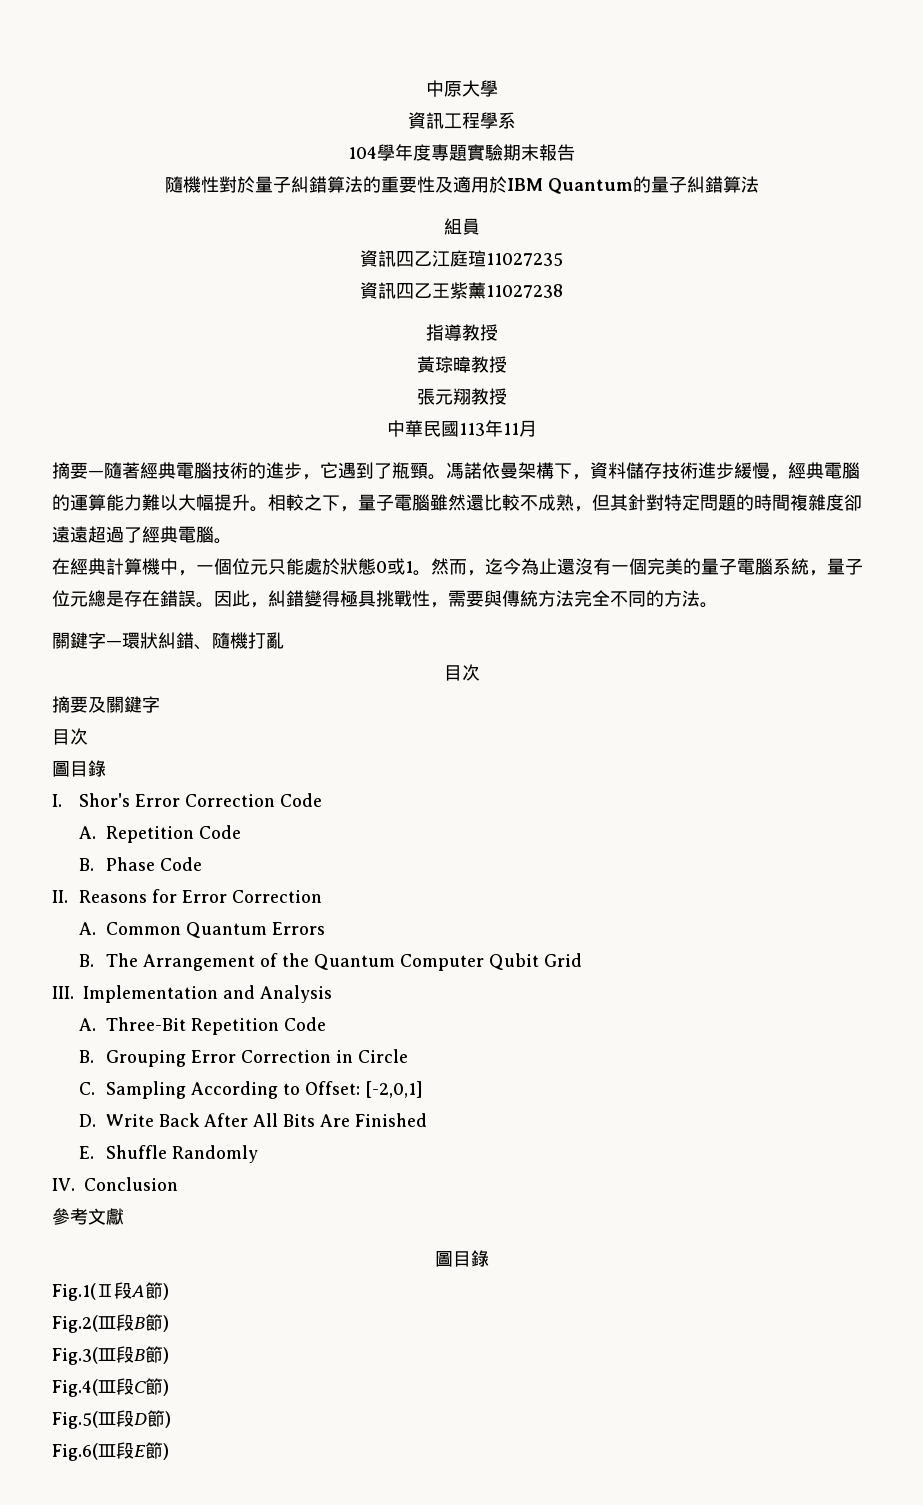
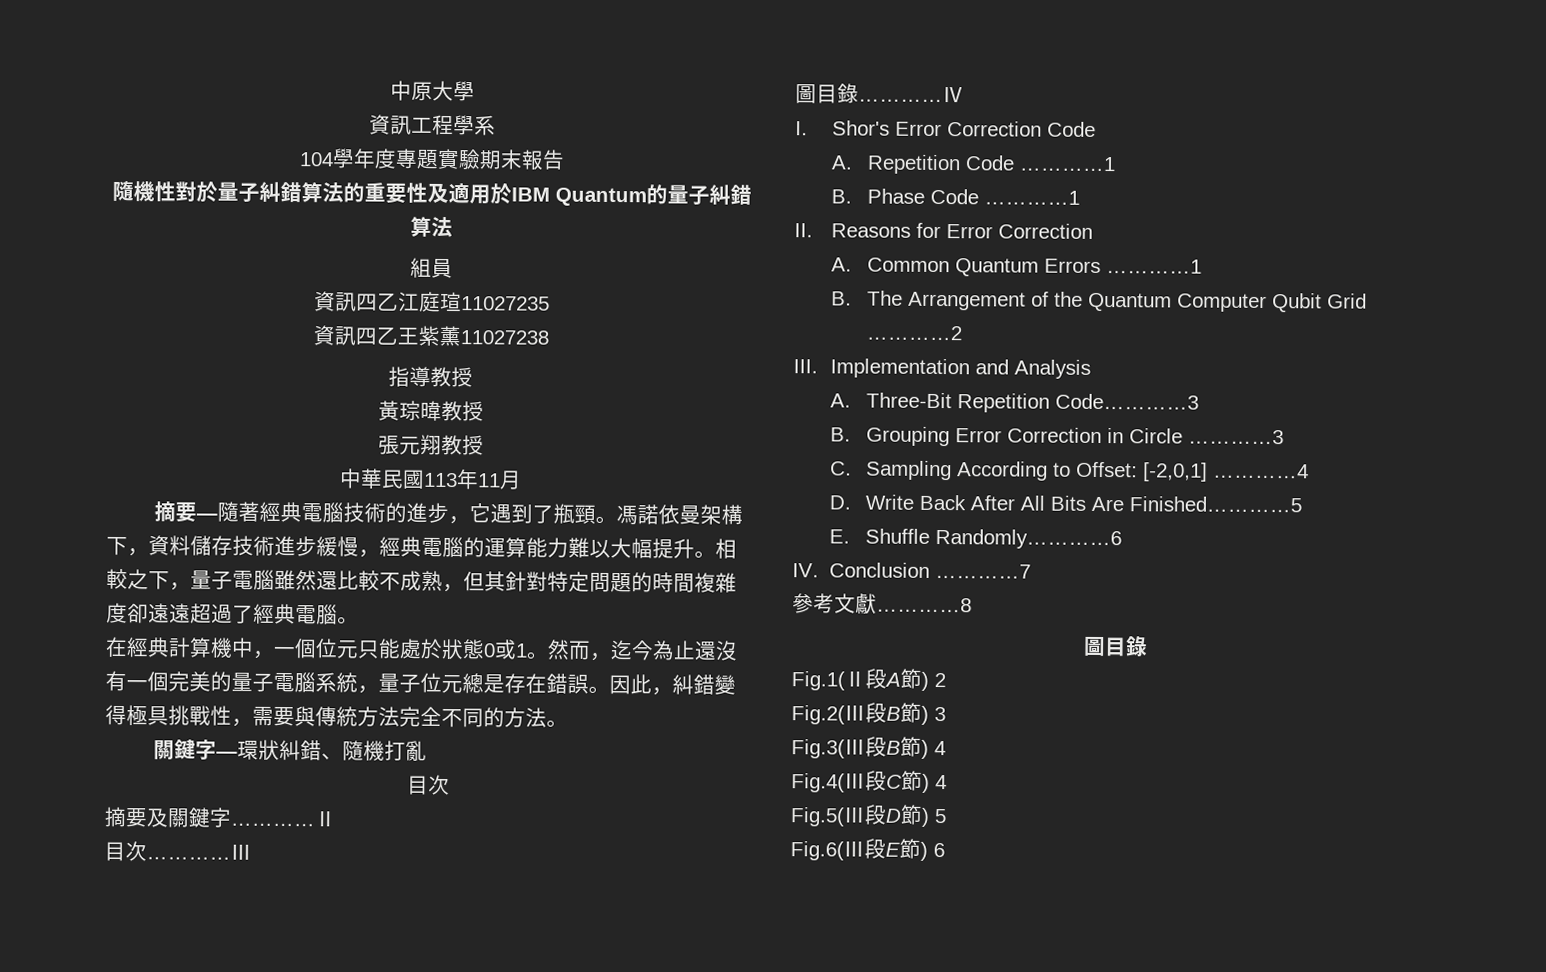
- 摘要及關鍵字
- 目次
- 圖目錄
+ 摘要及關鍵字…………Ⅱ
+ 目次…………Ⅲ
+ 圖目錄…………Ⅳ
- A. Repetition Code
+ A. Repetition Code …………1
- B. Phase Code
+ B. Phase Code …………1
- A. Common Quantum Errors
+ A. Common Quantum Errors …………1
- B. The Arrangement of the Quantum Computer Qubit Grid
+ B. The Arrangement of the Quantum Computer Qubit Grid …………2
- A. Three-Bit Repetition Code
+ A. Three-Bit Repetition Code…………3
- B. Grouping Error Correction in Circle
+ B. Grouping Error Correction in Circle …………3
- C. Sampling According to Offset: [-2,0,1]
+ C. Sampling According to Offset: [-2,0,1] …………4
- D. Write Back After All Bits Are Finished
+ D. Write Back After All Bits Are Finished…………5
- E. Shuffle Randomly
+ E. Shuffle Randomly…………6
- IV. Conclusion
+ IV. Conclusion …………7
- 參考文獻
+ 參考文獻…………8
- Fig.1(Ⅱ段A節)
+ Fig.1(Ⅱ段A節) 2
- Fig.2(Ⅲ段B節)
+ Fig.2(Ⅲ段B節) 3
- Fig.3(Ⅲ段B節)
+ Fig.3(Ⅲ段B節) 4
- Fig.4(Ⅲ段C節)
+ Fig.4(Ⅲ段C節) 4
- Fig.5(Ⅲ段D節)
+ Fig.5(Ⅲ段D節) 5
- Fig.6(Ⅲ段E節)
+ Fig.6(Ⅲ段E節) 6

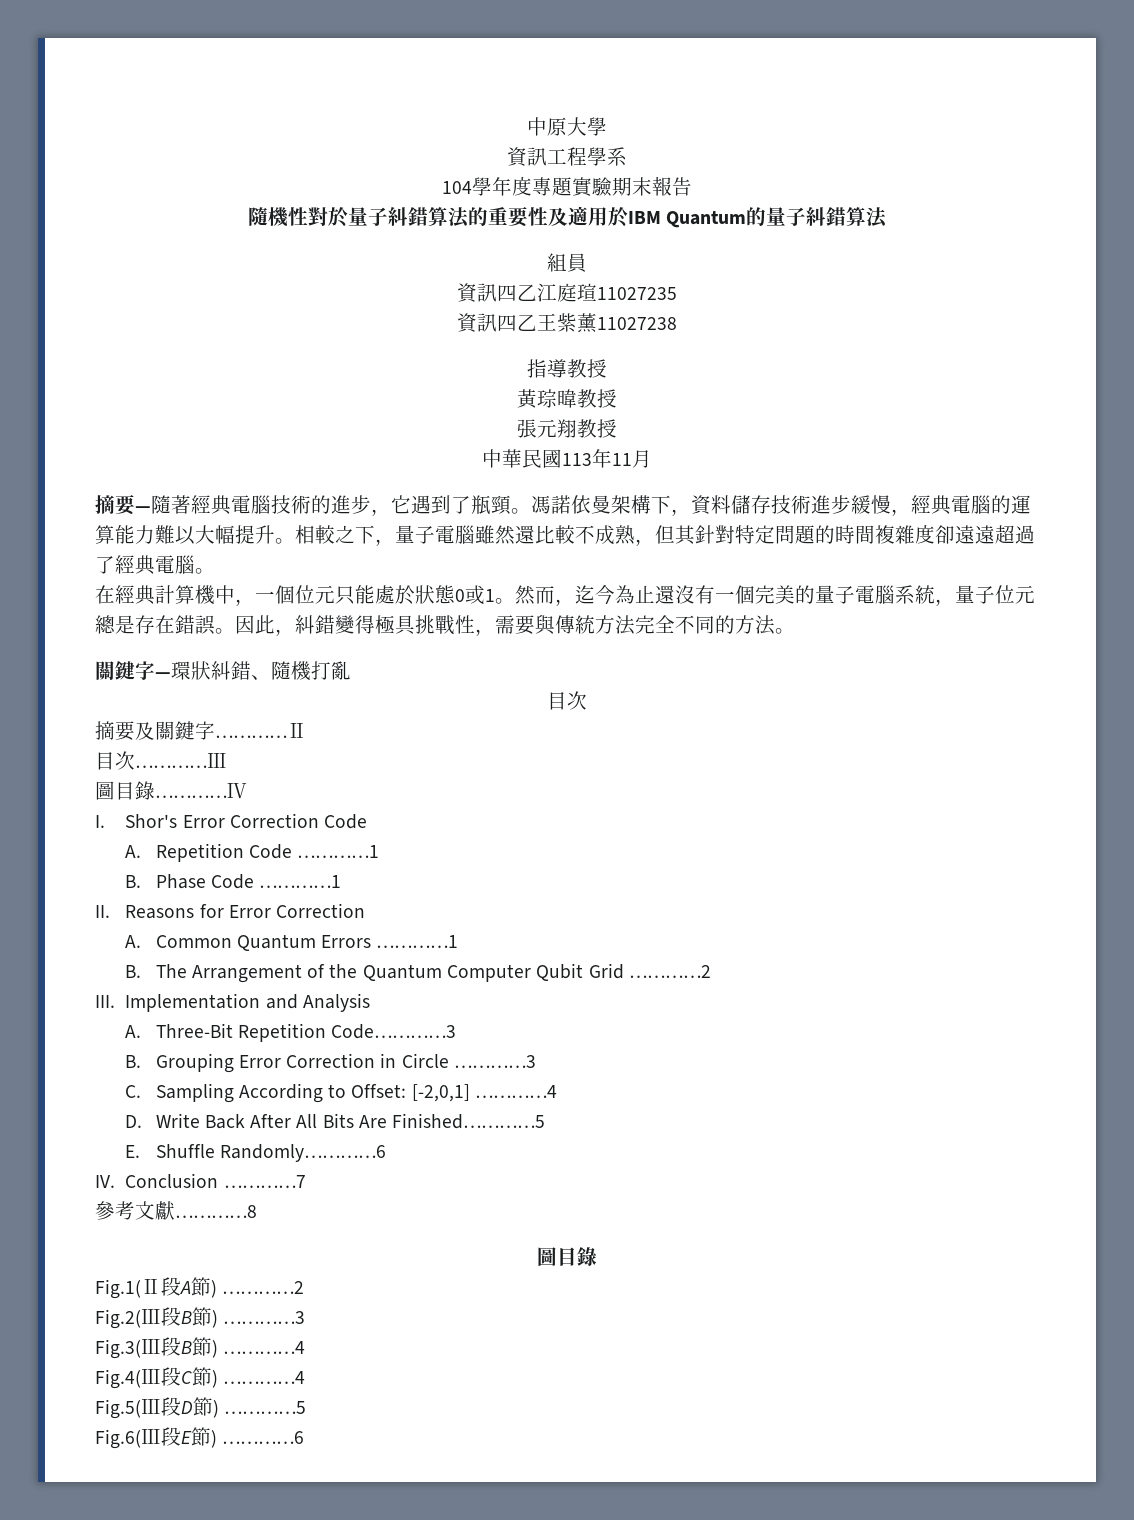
- Fig.1(Ⅱ段A節) 2
+ Fig.1(Ⅱ段A節) …………2
- Fig.2(Ⅲ段B節) 3
+ Fig.2(Ⅲ段B節) …………3
- Fig.3(Ⅲ段B節) 4
+ Fig.3(Ⅲ段B節) …………4
- Fig.4(Ⅲ段C節) 4
+ Fig.4(Ⅲ段C節) …………4
- Fig.5(Ⅲ段D節) 5
+ Fig.5(Ⅲ段D節) …………5
- Fig.6(Ⅲ段E節) 6
+ Fig.6(Ⅲ段E節) …………6

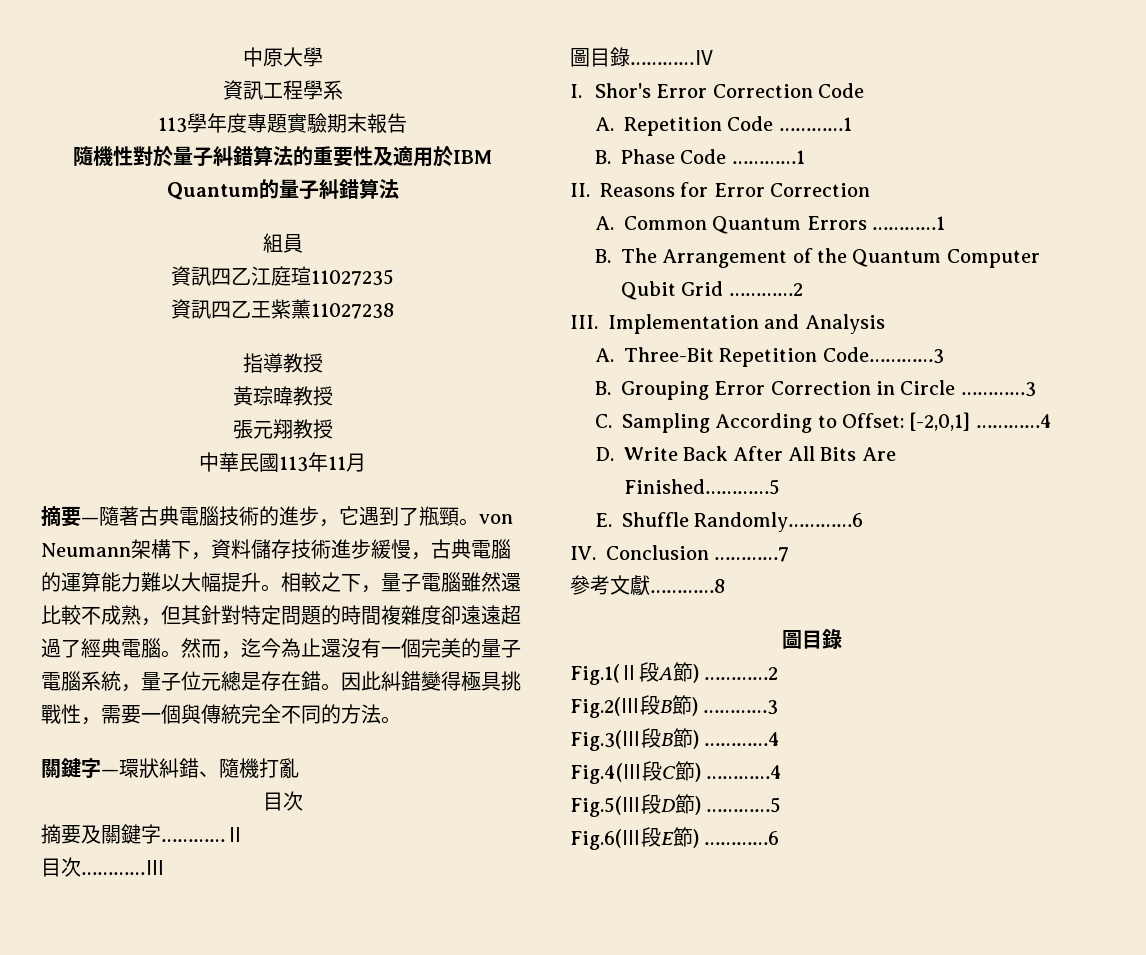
- 104學年度專題實驗期末報告
+ 113學年度專題實驗期末報告
- 摘要—隨著經典電腦技術的進步，它遇到了瓶頸。馮諾依曼架構下，資料儲存技術進步緩慢，經典電腦的運算能力難以大幅提升。
+ 摘要—隨著古典電腦技術的進步，它遇到了瓶頸。von Neumann架構下，資料儲存技術進步緩慢，古典電腦的運算能力難以大幅提升。
- 相較之下，量子電腦雖然還比較不成熟，但其針對特定問題的時間複雜度卻遠遠超過了經典電腦。
- 在經典計算機中，一個位元只能處於狀態0或1。然而，迄今為止還沒有一個完美的量子電腦系統，量子位元總是存在錯誤。因此，糾錯變得極具挑戰性，需要與傳統方法完全不同的方法。
+ 相較之下，量子電腦雖然還比較不成熟，但其針對特定問題的時間複雜度卻遠遠超過了經典電腦。然而，迄今為止還沒有一個完美的量子電腦系統，量子位元總是存在錯。因此糾錯變得極具挑戰性，需要一個與傳統完全不同的方法。

